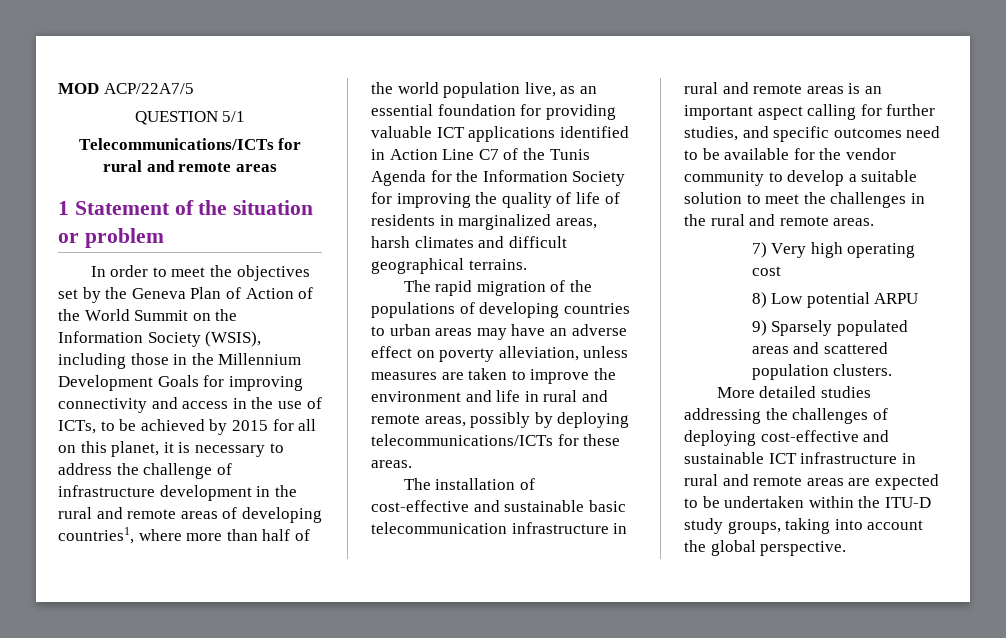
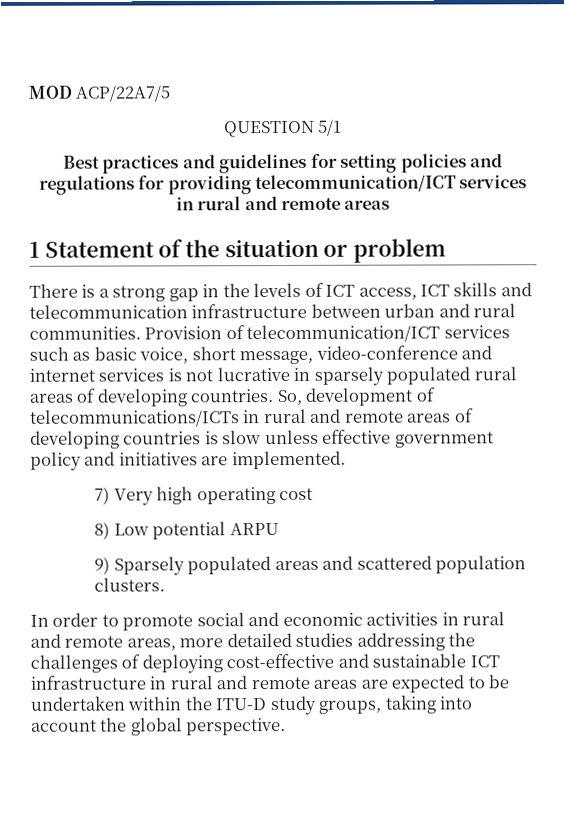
- Telecommunications/ICTs for rural and remote areas
+ Best practices and guidelines for setting policies and regulations for providing telecommunication/ICT services in rural and remote areas
- In order to meet the objectives set by the Geneva Plan of Action of the World Summit on the Information Society (WSIS), including those in the Millennium Development Goals for improving connectivity and access in the use of ICTs, to be achieved by 2015 for all on this planet, it is necessary to address the challenge of infrastructure development in the rural and remote areas of developing countries1, where more than half of the world population live, as an essential foundation for providing valuable ICT applications identified in Action Line C7 of the Tunis Agenda for the Information Society for improving the quality of life of residents in marginalized areas, harsh climates and difficult geographical terrains.
- The rapid migration of the populations of developing countries to urban areas may have an adverse effect on poverty alleviation, unless measures are taken to improve the environment and life in rural and remote areas, possibly by deploying telecommunications/ICTs for these areas.
- The installation of cost-effective and sustainable basic telecommunication infrastructure in rural and remote areas is an important aspect calling for further studies, and specific outcomes need to be available for the vendor community to develop a suitable solution to meet the challenges in the rural and remote areas.
+ There is a strong gap in the levels of ICT access, ICT skills and telecommunication infrastructure between urban and rural communities. Provision of telecommunication/ICT services such as basic voice, short message, video-conference and internet services is not lucrative in sparsely populated rural areas of developing countries. So, development of telecommunications/ICTs in rural and remote areas of developing countries is slow unless effective government policy and initiatives are implemented.
- More detailed studies addressing the challenges of deploying cost-effective and sustainable ICT infrastructure in rural and remote areas are expected to be undertaken within the ITU-D study groups, taking into account the global perspective.
+ In order to promote social and economic activities in rural and remote areas, more detailed studies addressing the challenges of deploying cost-effective and sustainable ICT infrastructure in rural and remote areas are expected to be undertaken within the ITU-D study groups, taking into account the global perspective.

